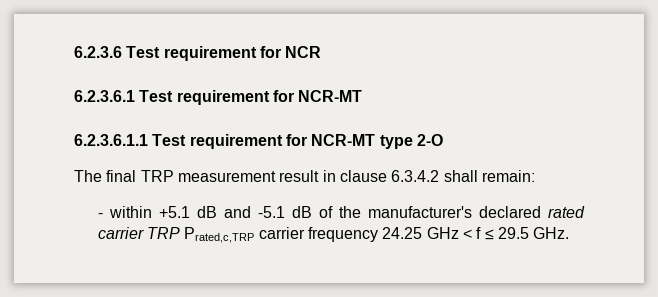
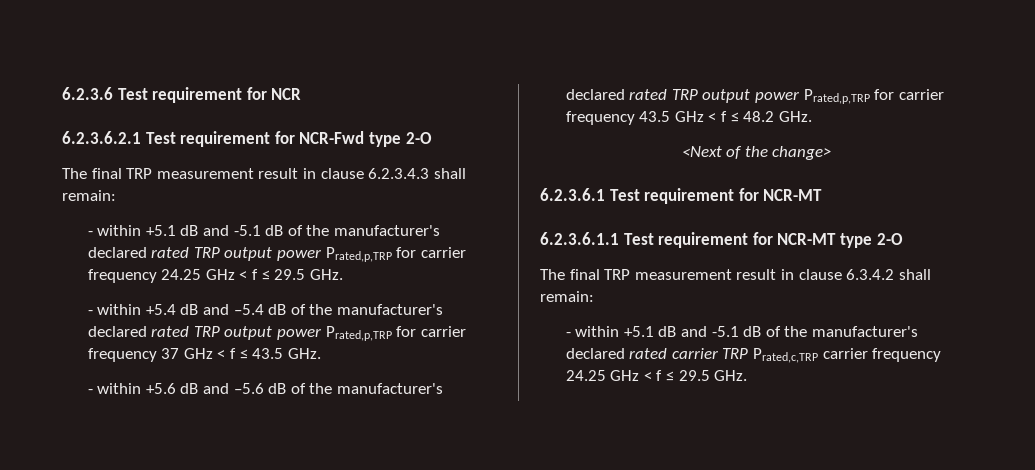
+ 6.2.3.6.2.1 Test requirement for NCR-Fwd type 2-O
+ The final TRP measurement result in clause 6.2.3.4.3 shall remain:
+ - within +5.1 dB and -5.1 dB of the manufacturer's declared rated TRP output power Prated,p,TRP for carrier frequency 24.25 GHz < f ≤ 29.5 GHz.
+ - within +5.4 dB and –5.4 dB of the manufacturer's declared rated TRP output power Prated,p,TRP for carrier frequency 37 GHz < f ≤ 43.5 GHz.
+ - within +5.6 dB and –5.6 dB of the manufacturer's declared rated TRP output power Prated,p,TRP for carrier frequency 43.5 GHz < f ≤ 48.2 GHz.
+ <Next of the change>

